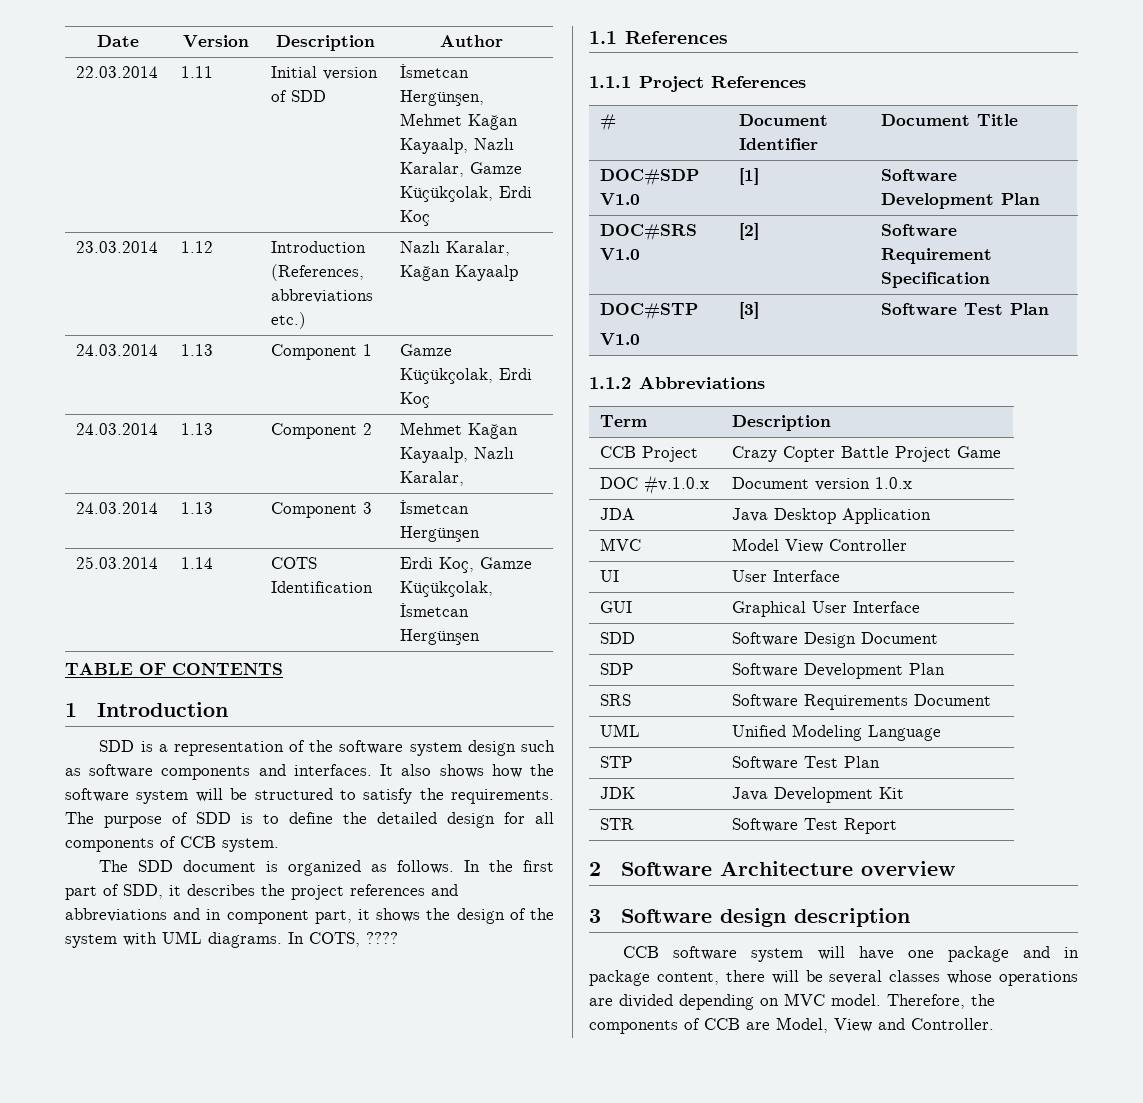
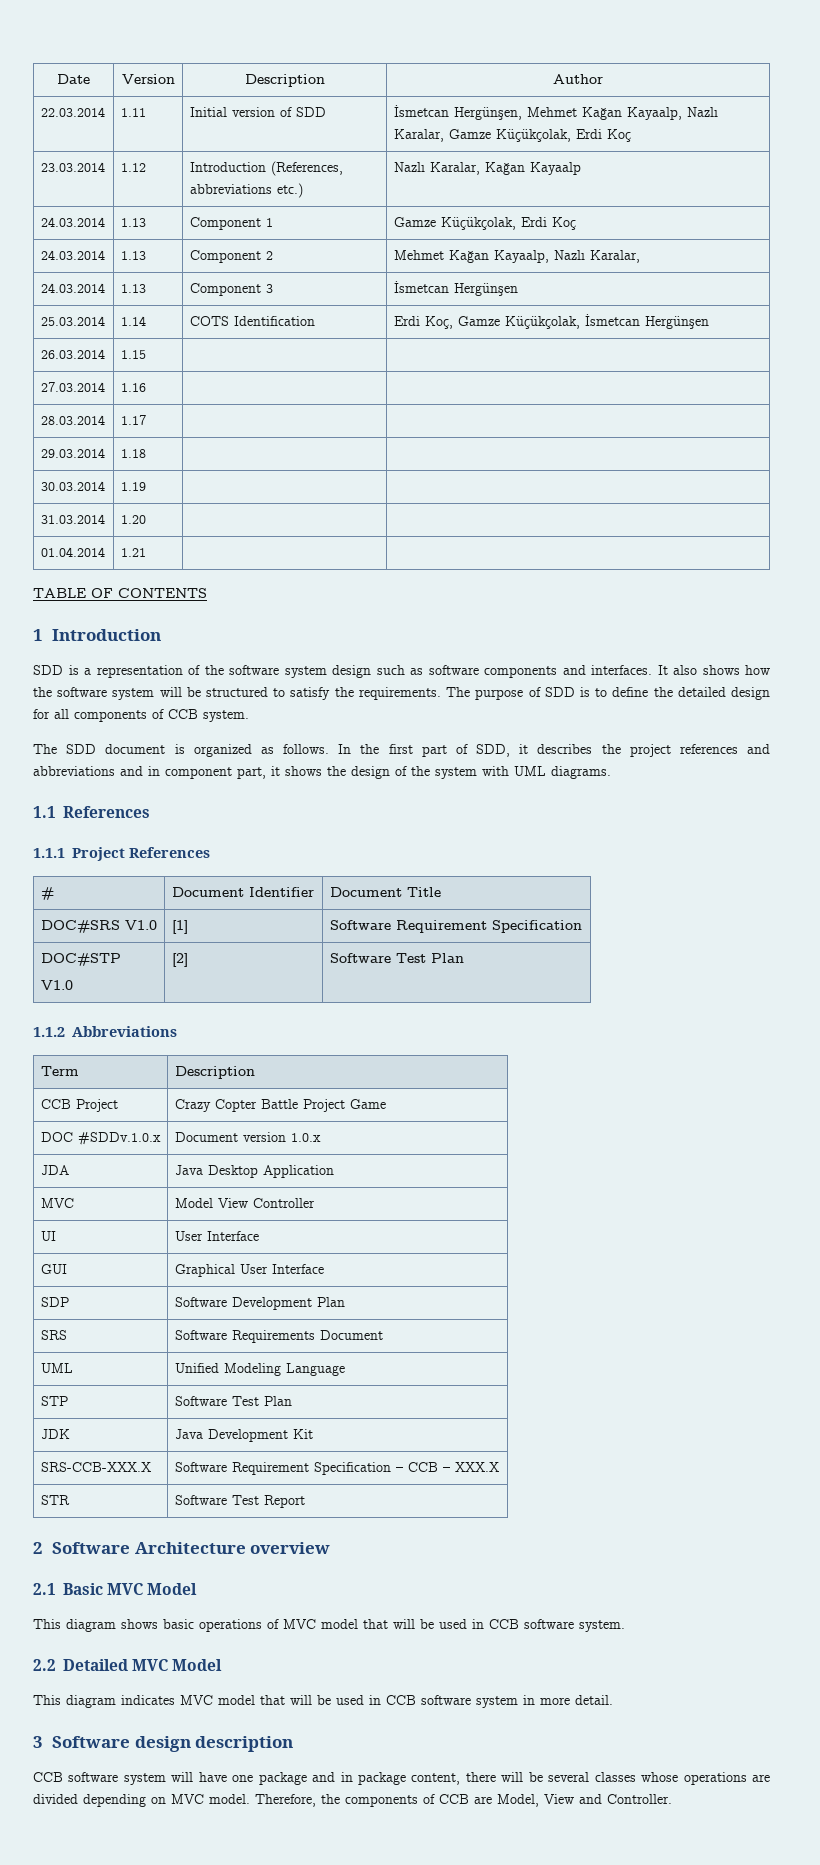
+ 26.03.2014 | 1.15 | |
+ 27.03.2014 | 1.16 | |
+ 28.03.2014 | 1.17 | |
+ 29.03.2014 | 1.18 | |
+ 30.03.2014 | 1.19 | |
+ 31.03.2014 | 1.20 | |
+ 01.04.2014 | 1.21 | |
- In COTS, ????
- DOC#SDP V1.0 | [1] | Software Development Plan
- DOC#SRS V1.0 | [2] | Software Requirement Specification
+ DOC#SRS V1.0 | [1] | Software Requirement Specification
  DOC#STP
- V1.0 | [3] | Software Test Plan
+ V1.0 | [2] | Software Test Plan
- DOC #v.1.0.x | Document version 1.0.x
+ DOC #SDDv.1.0.x | Document version 1.0.x
- SDD | Software Design Document
+ SRS-CCB-XXX.X | Software Requirement Specification – CCB – XXX.X
+ 2.1 Basic MVC Model
+ This diagram shows basic operations of MVC model that will be used in CCB software system.
+ 2.2 Detailed MVC Model
+ This diagram indicates MVC model that will be used in CCB software system in more detail.

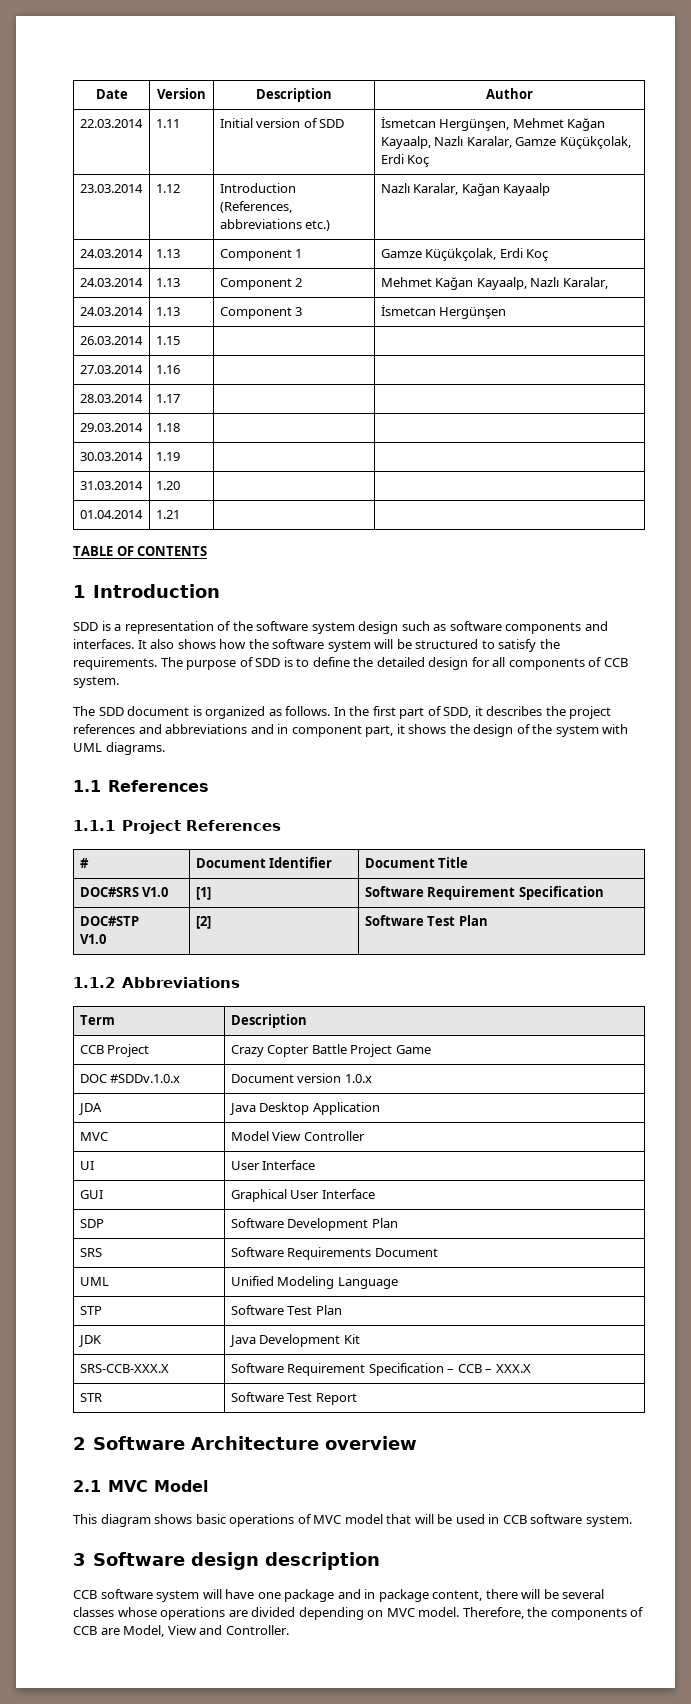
- 25.03.2014 | 1.14 | COTS Identification | Erdi Koç, Gamze Küçükçolak, İsmetcan Hergünşen
- 2.1 Basic MVC Model
+ 2.1 MVC Model
- 2.2 Detailed MVC Model
- This diagram indicates MVC model that will be used in CCB software system in more detail.

